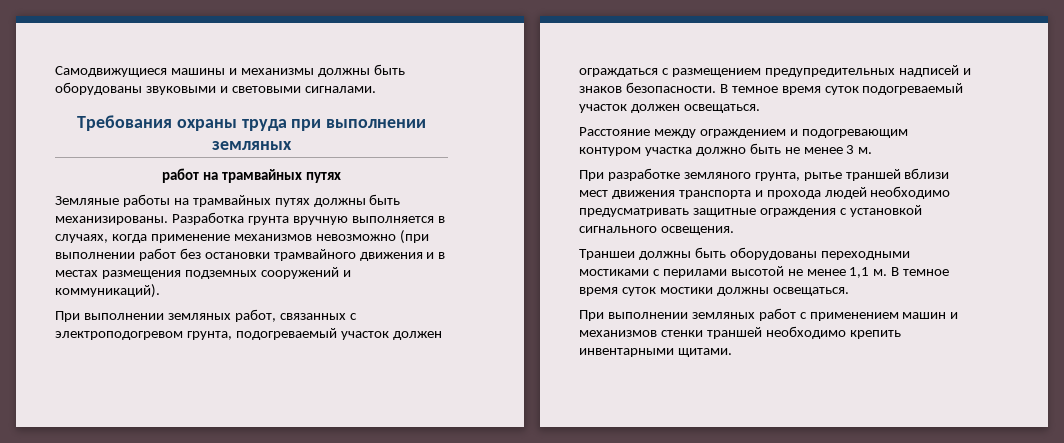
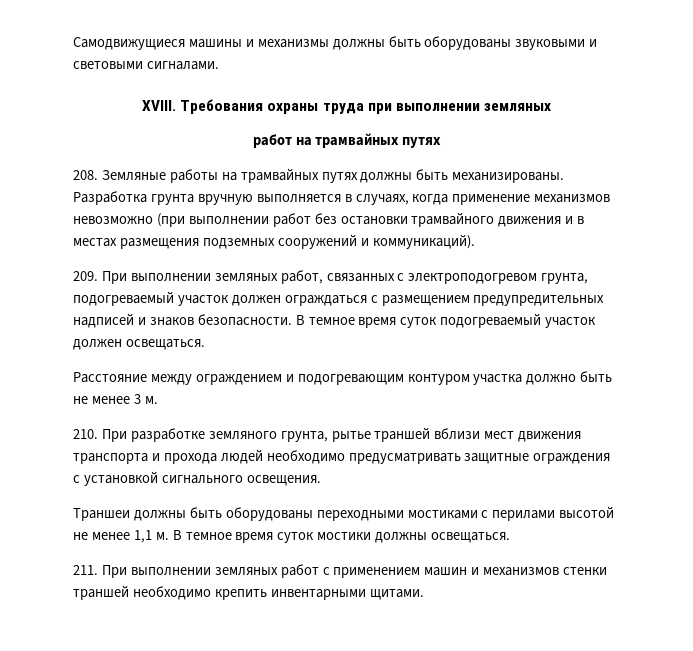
+ XVIII.
- Земляные работы на трамвайных путях должны быть механизированы.
+ 208. Земляные работы на трамвайных путях должны быть механизированы.
- При выполнении земляных работ, связанных с электроподогревом грунта, подогреваемый участок должен ограждаться с размещением предупредительных надписей и знаков безопасности.
+ 209. При выполнении земляных работ, связанных с электроподогревом грунта, подогреваемый участок должен ограждаться с размещением предупредительных надписей и знаков безопасности.
- При разработке земляного грунта, рытье траншей вблизи мест движения транспорта и прохода людей необходимо предусматривать защитные ограждения с установкой сигнального освещения.
+ 210. При разработке земляного грунта, рытье траншей вблизи мест движения транспорта и прохода людей необходимо предусматривать защитные ограждения с установкой сигнального освещения.
- При выполнении земляных работ с применением машин и механизмов стенки траншей необходимо крепить инвентарными щитами.
+ 211. При выполнении земляных работ с применением машин и механизмов стенки траншей необходимо крепить инвентарными щитами.

